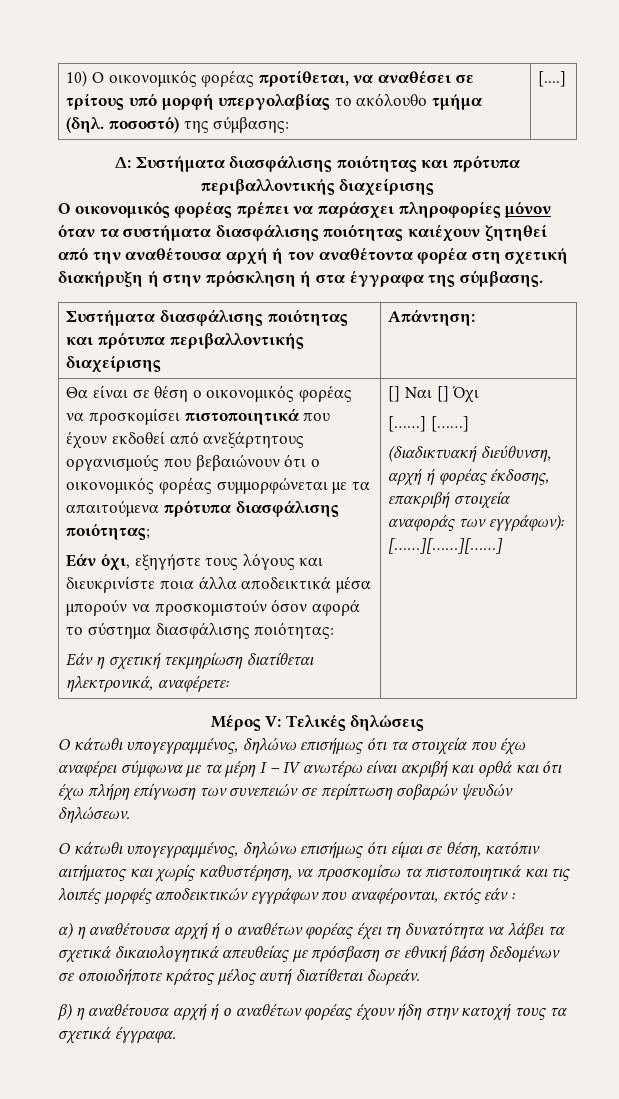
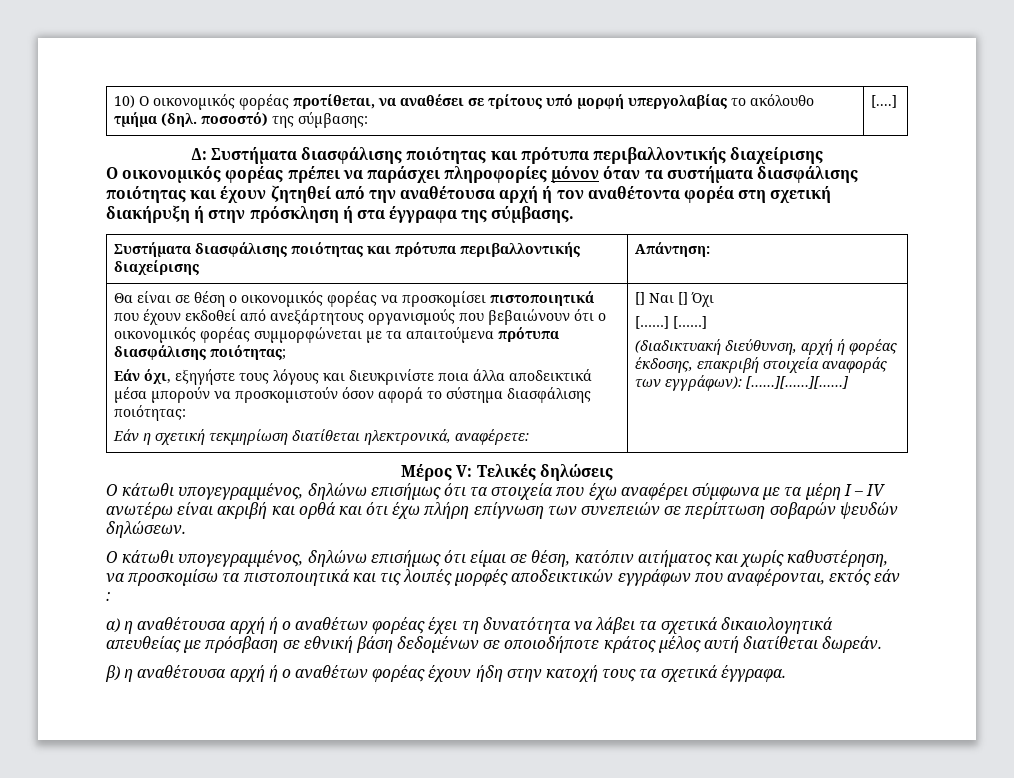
- Ο οικονομικός φορέας πρέπει να παράσχει πληροφορίες μόνον όταν τα συστήματα διασφάλισης ποιότητας καιέχουν ζητηθεί από την αναθέτουσα αρχή ή τον αναθέτοντα φορέα στη σχετική διακήρυξη ή στην πρόσκληση ή στα έγγραφα της σύμβασης.
+ Ο οικονομικός φορέας πρέπει να παράσχει πληροφορίες μόνον όταν τα συστήματα διασφάλισης ποιότητας και έχουν ζητηθεί από την αναθέτουσα αρχή ή τον αναθέτοντα φορέα στη σχετική διακήρυξη ή στην πρόσκληση ή στα έγγραφα της σύμβασης.

